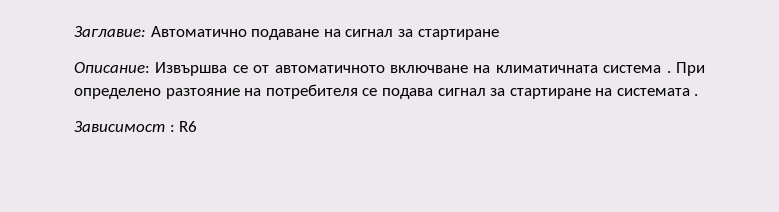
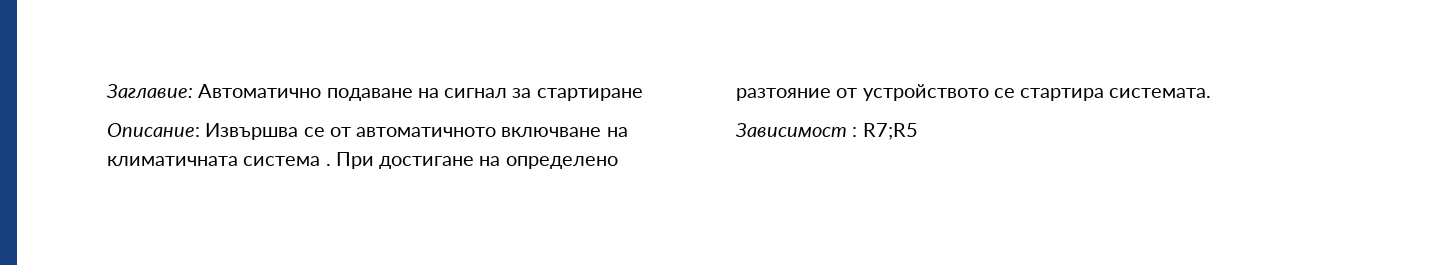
- При определено разтояние на потребителя се подава сигнал за стартиране на системата .
+ При достигане на определено разтояние от устройството се стартира системата.
- Зависимост : R6
+ Зависимост : R7;R5

